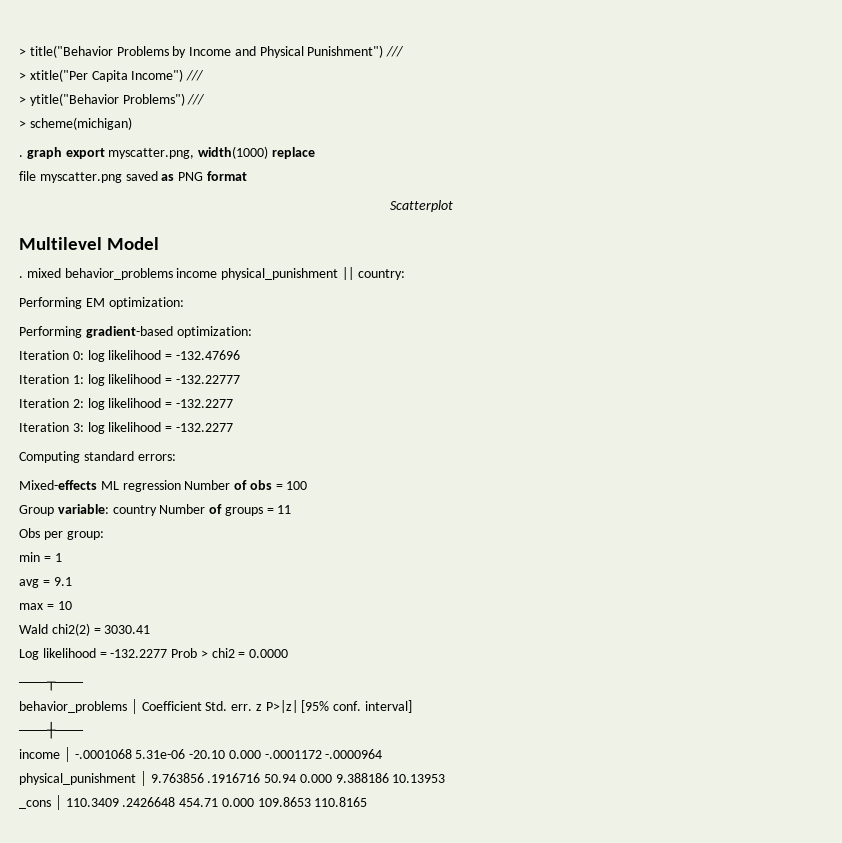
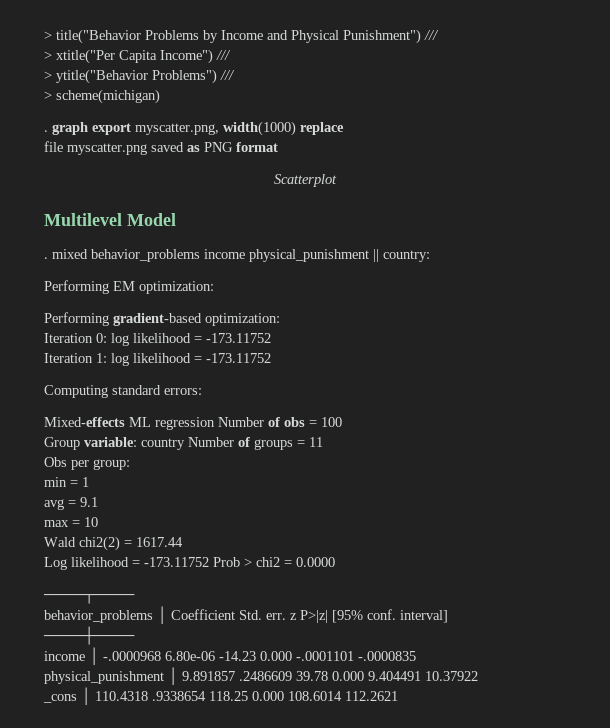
- Iteration 0: log likelihood = -132.47696
+ Iteration 0: log likelihood = -173.11752
- Iteration 1: log likelihood = -132.22777
- Iteration 2: log likelihood = -132.2277
- Iteration 3: log likelihood = -132.2277
+ Iteration 1: log likelihood = -173.11752
- Wald chi2(2) = 3030.41
+ Wald chi2(2) = 1617.44
- Log likelihood = -132.2277 Prob > chi2 = 0.0000
+ Log likelihood = -173.11752 Prob > chi2 = 0.0000
- income │ -.0001068 5.31e-06 -20.10 0.000 -.0001172 -.0000964
- physical_punishment │ 9.763856 .1916716 50.94 0.000 9.388186 10.13953
- _cons │ 110.3409 .2426648 454.71 0.000 109.8653 110.8165
+ income │ -.0000968 6.80e-06 -14.23 0.000 -.0001101 -.0000835
+ physical_punishment │ 9.891857 .2486609 39.78 0.000 9.404491 10.37922
+ _cons │ 110.4318 .9338654 118.25 0.000 108.6014 112.2621

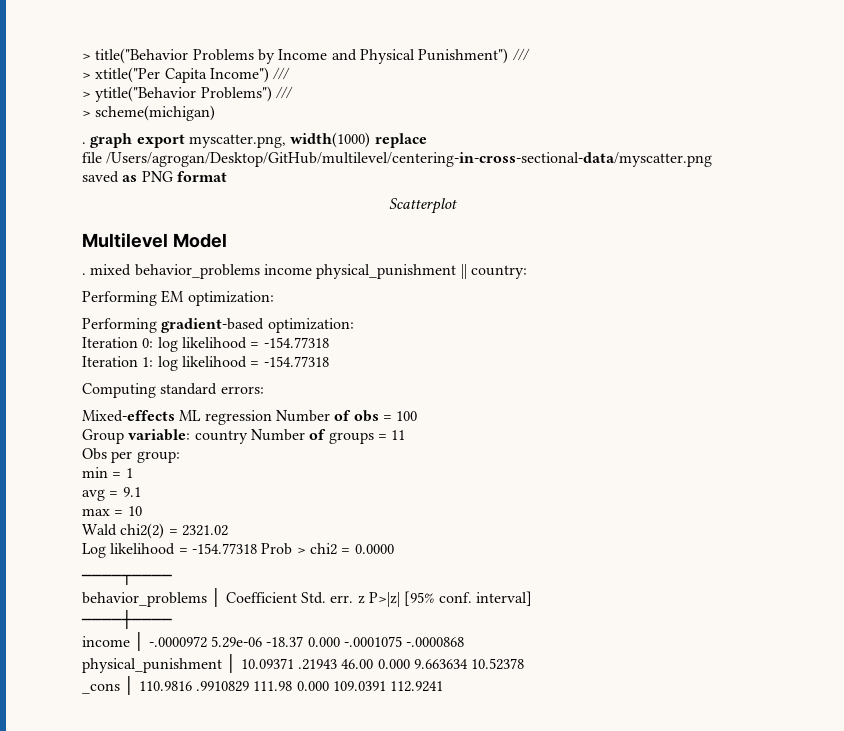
- file myscatter.png saved as PNG format
+ file /Users/agrogan/Desktop/GitHub/multilevel/centering-in-cross-sectional-data/myscatter.png
+ saved as PNG format
- Iteration 0: log likelihood = -173.11752
+ Iteration 0: log likelihood = -154.77318
- Iteration 1: log likelihood = -173.11752
+ Iteration 1: log likelihood = -154.77318
- Wald chi2(2) = 1617.44
+ Wald chi2(2) = 2321.02
- Log likelihood = -173.11752 Prob > chi2 = 0.0000
+ Log likelihood = -154.77318 Prob > chi2 = 0.0000
- income │ -.0000968 6.80e-06 -14.23 0.000 -.0001101 -.0000835
- physical_punishment │ 9.891857 .2486609 39.78 0.000 9.404491 10.37922
- _cons │ 110.4318 .9338654 118.25 0.000 108.6014 112.2621
+ income │ -.0000972 5.29e-06 -18.37 0.000 -.0001075 -.0000868
+ physical_punishment │ 10.09371 .21943 46.00 0.000 9.663634 10.52378
+ _cons │ 110.9816 .9910829 111.98 0.000 109.0391 112.9241

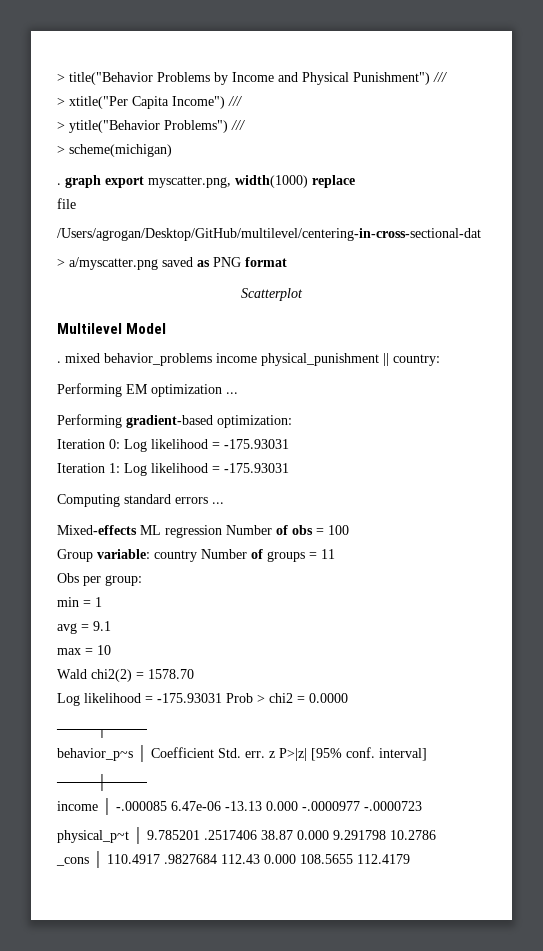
- file /Users/agrogan/Desktop/GitHub/multilevel/centering-in-cross-sectional-data/myscatter.png
- saved as PNG format
+ file
+ /Users/agrogan/Desktop/GitHub/multilevel/centering-in-cross-sectional-dat
+ > a/myscatter.png saved as PNG format
- Performing EM optimization:
+ Performing EM optimization ...
- Iteration 0: log likelihood = -154.77318
+ Iteration 0: Log likelihood = -175.93031
- Iteration 1: log likelihood = -154.77318
+ Iteration 1: Log likelihood = -175.93031
- Computing standard errors:
+ Computing standard errors ...
- Wald chi2(2) = 2321.02
- Log likelihood = -154.77318 Prob > chi2 = 0.0000
+ Wald chi2(2) = 1578.70
+ Log likelihood = -175.93031 Prob > chi2 = 0.0000
- behavior_problems │ Coefficient Std. err. z P>|z| [95% conf. interval]
+ behavior_p~s │ Coefficient Std. err. z P>|z| [95% conf. interval]
- income │ -.0000972 5.29e-06 -18.37 0.000 -.0001075 -.0000868
- physical_punishment │ 10.09371 .21943 46.00 0.000 9.663634 10.52378
- _cons │ 110.9816 .9910829 111.98 0.000 109.0391 112.9241
+ income │ -.000085 6.47e-06 -13.13 0.000 -.0000977 -.0000723
+ physical_p~t │ 9.785201 .2517406 38.87 0.000 9.291798 10.2786
+ _cons │ 110.4917 .9827684 112.43 0.000 108.5655 112.4179

